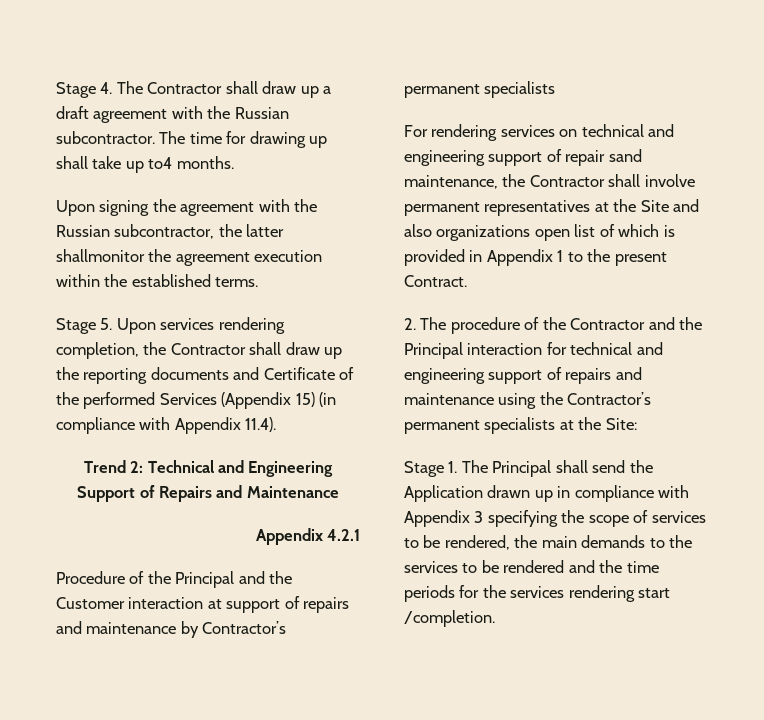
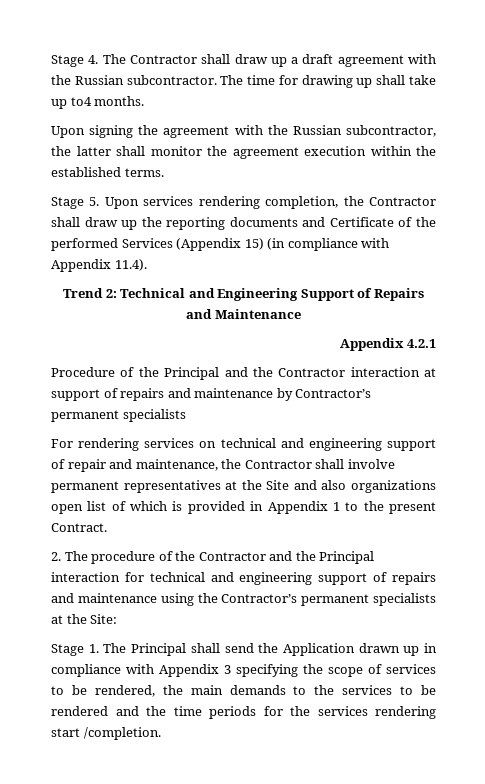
- Upon signing the agreement with the Russian subcontractor, the latter shallmonitor the agreement execution within the established terms.
+ Upon signing the agreement with the Russian subcontractor, the latter shall monitor the agreement execution within the established terms.
- Procedure of the Principal and the Customer interaction at support of repairs and maintenance by Contractor’s permanent specialists
+ Procedure of the Principal and the Contractor interaction at support of repairs and maintenance by Contractor’s permanent specialists
- For rendering services on technical and engineering support of repair sand maintenance, the Contractor shall involve permanent representatives at the Site and also organizations open list of which is provided in Appendix 1 to the present Contract.
+ For rendering services on technical and engineering support of repair and maintenance, the Contractor shall involve permanent representatives at the Site and also organizations open list of which is provided in Appendix 1 to the present Contract.

